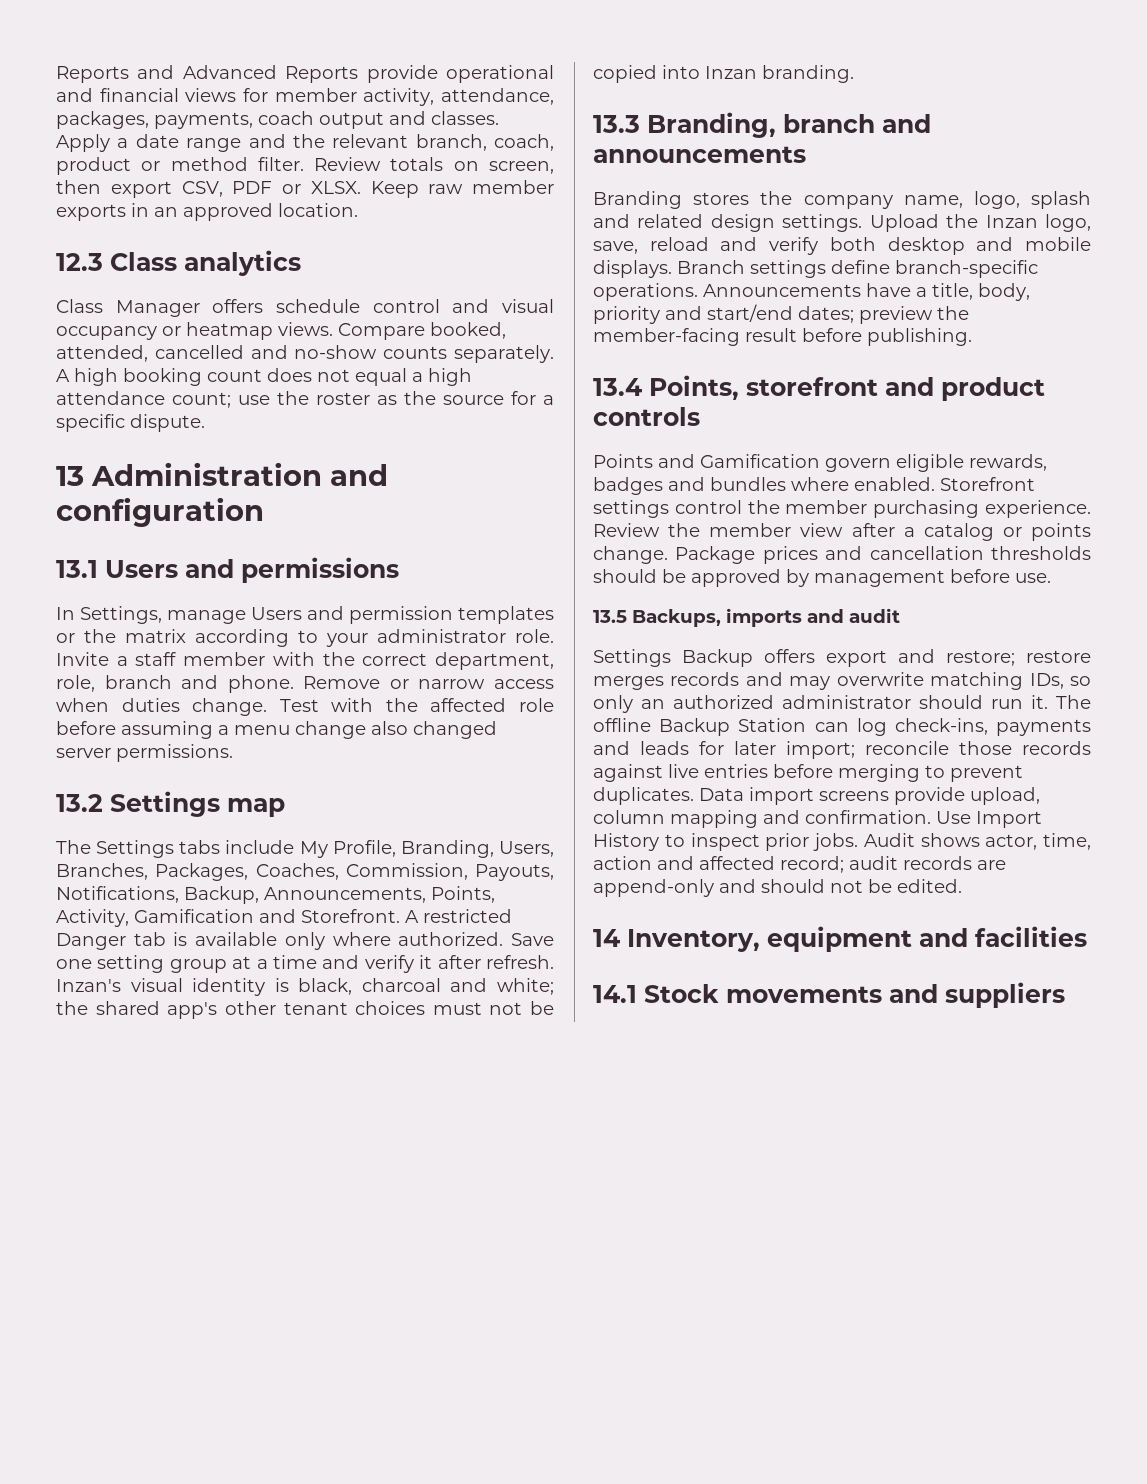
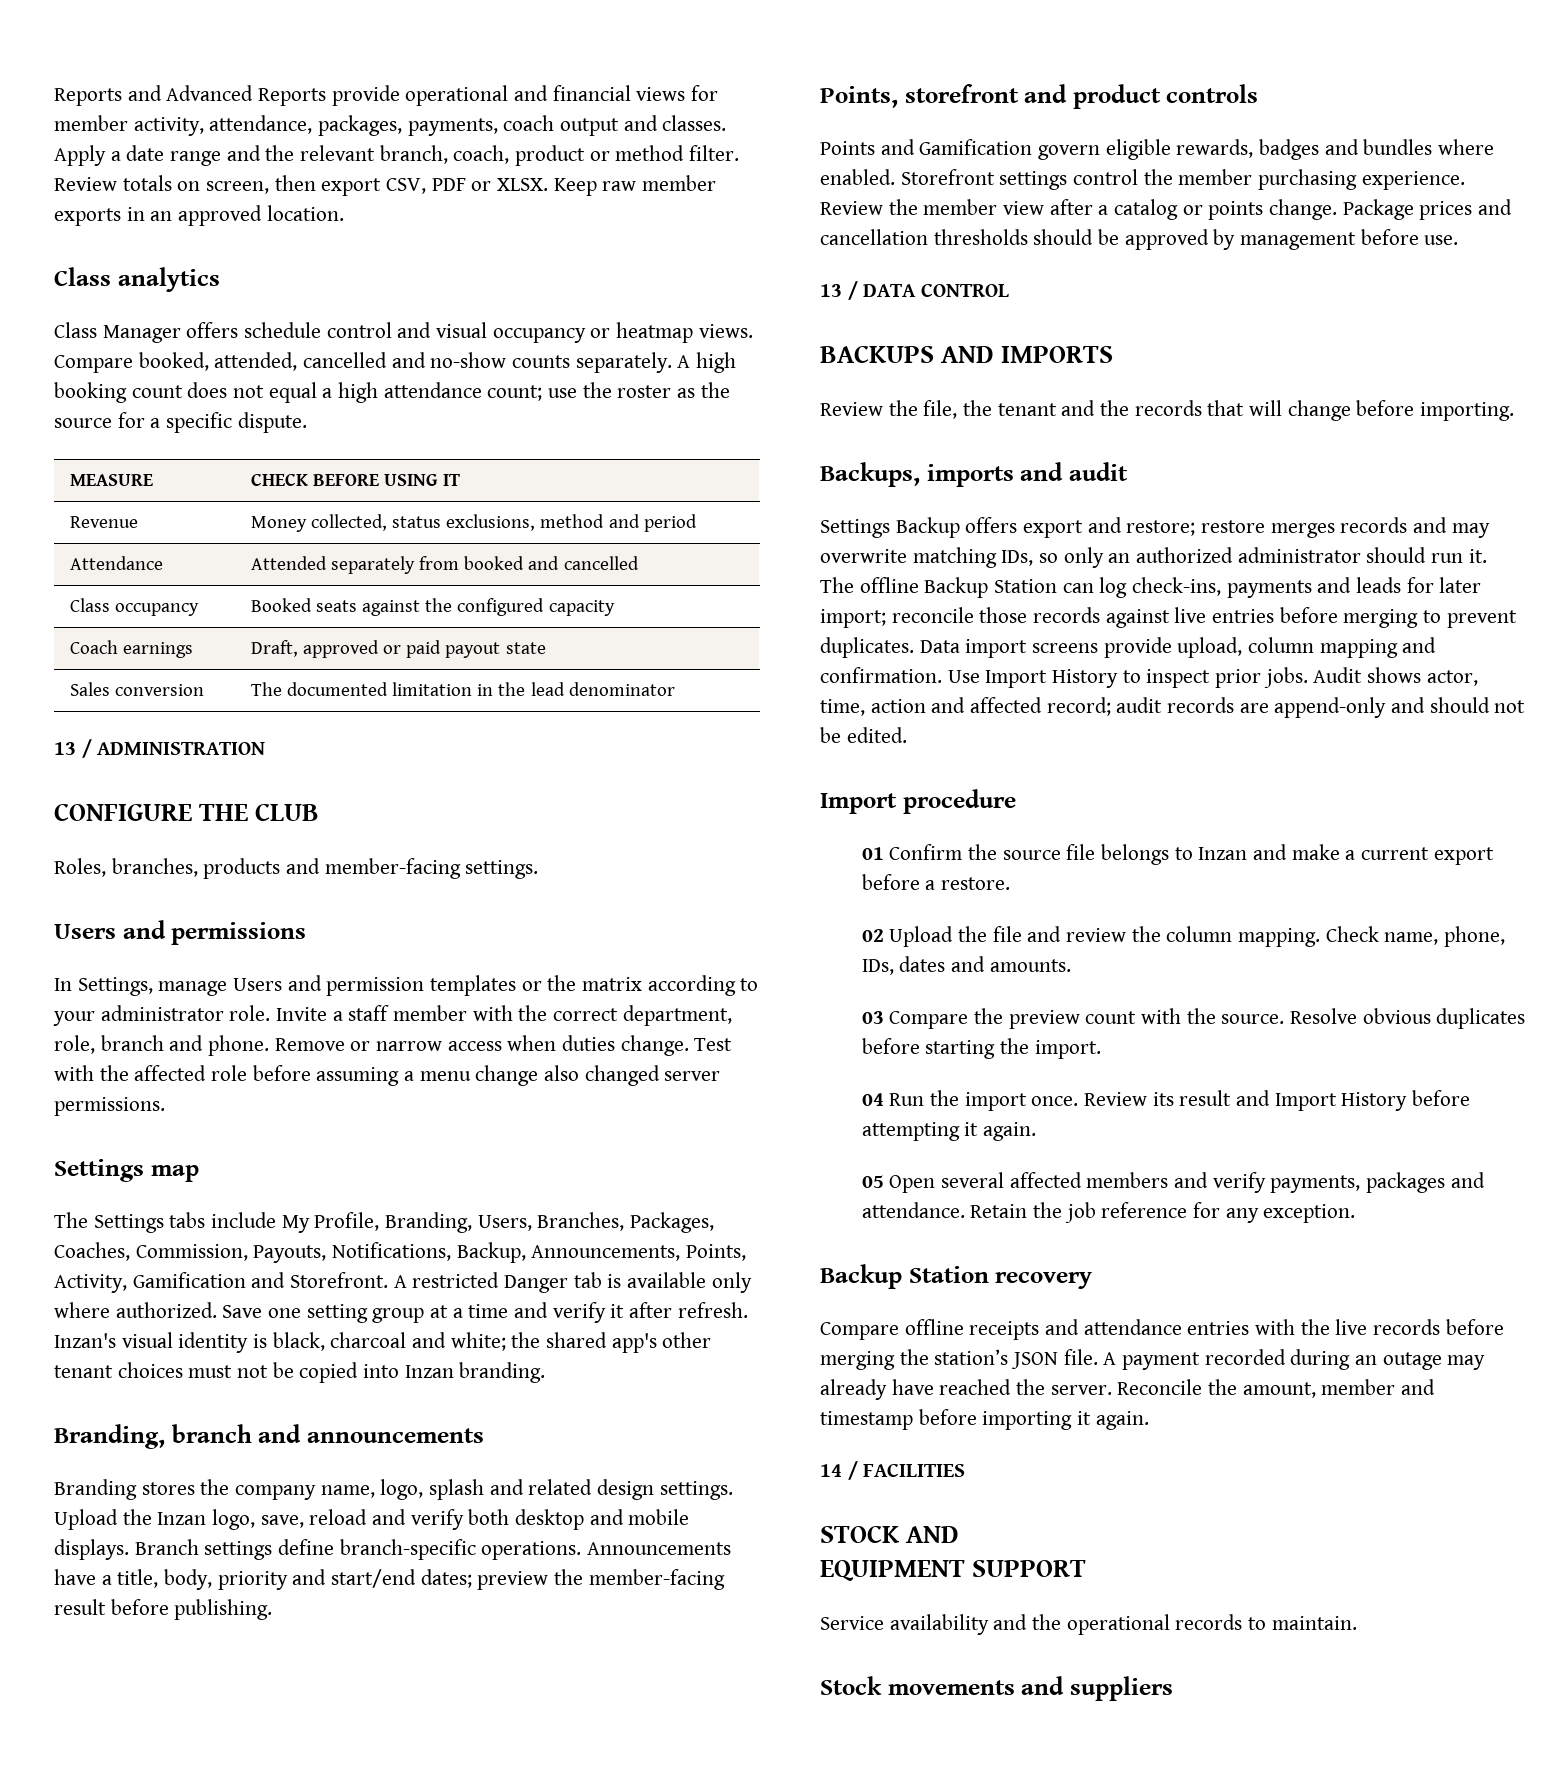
- 12.3 Class analytics
+ Class analytics
- 13 Administration and configuration
- 13.1 Users and permissions
+ MEASURE | CHECK BEFORE USING IT
+ Revenue | Money collected, status exclusions, method and period
+ Attendance | Attended separately from booked and cancelled
+ Class occupancy | Booked seats against the configured capacity
+ Coach earnings | Draft, approved or paid payout state
+ Sales conversion | The documented limitation in the lead denominator
+ 13 / ADMINISTRATION
+ CONFIGURE THE CLUB
+ Roles, branches, products and member-facing settings.
+ Users and permissions
- 13.2 Settings map
+ Settings map
- 13.3 Branding, branch and announcements
+ Branding, branch and announcements
- 13.4 Points, storefront and product controls
+ Points, storefront and product controls
- 13.5 Backups, imports and audit
+ 13 / DATA CONTROL
+ BACKUPS AND IMPORTS
+ Review the file, the tenant and the records that will change before importing.
+ Backups, imports and audit
- 14 Inventory, equipment and facilities
- 14.1 Stock movements and suppliers
+ Import procedure
+ 01 Confirm the source file belongs to Inzan and make a current export before a restore.
+ 02 Upload the file and review the column mapping. Check name, phone, IDs, dates and amounts.
+ 03 Compare the preview count with the source. Resolve obvious duplicates before starting the import.
+ 04 Run the import once. Review its result and Import History before attempting it again.
+ 05 Open several affected members and verify payments, packages and attendance. Retain the job reference for any exception.
+ Backup Station recovery
+ Compare offline receipts and attendance entries with the live records before merging the station’s JSON file. A payment recorded during an outage may already have reached the server. Reconcile the amount, member and timestamp before importing it again.
+ 14 / FACILITIES
+ STOCK AND
+ EQUIPMENT SUPPORT
+ Service availability and the operational records to maintain.
+ Stock movements and suppliers

